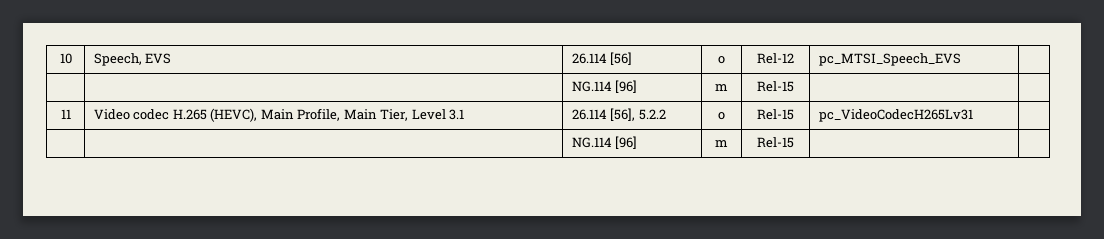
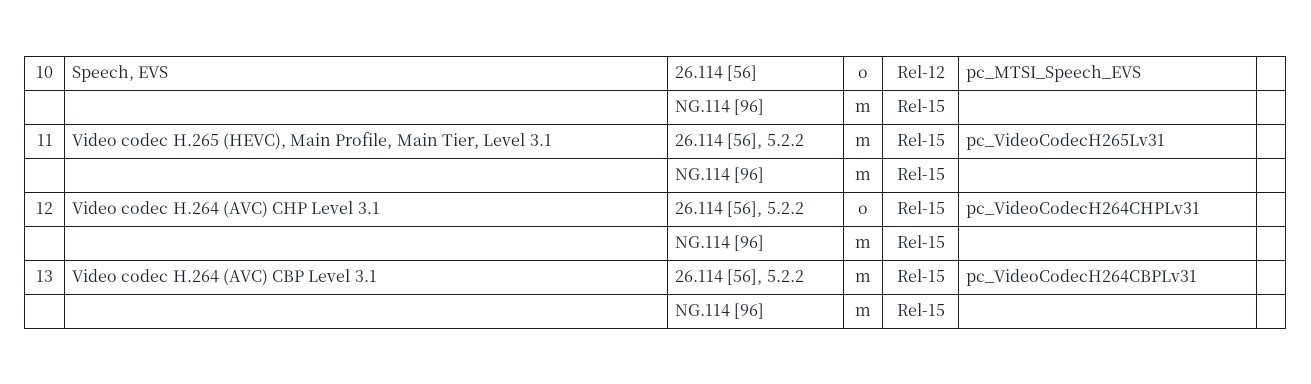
- 11 | Video codec H.265 (HEVC), Main Profile, Main Tier, Level 3.1 | 26.114 [56], 5.2.2 | o | Rel-15 | pc_VideoCodecH265Lv31 |
+ 11 | Video codec H.265 (HEVC), Main Profile, Main Tier, Level 3.1 | 26.114 [56], 5.2.2 | m | Rel-15 | pc_VideoCodecH265Lv31 |
+ 12 | Video codec H.264 (AVC) CHP Level 3.1 | 26.114 [56], 5.2.2 | o | Rel-15 | pc_VideoCodecH264CHPLv31 |
+ | | NG.114 [96] | m | Rel-15 | |
+ 13 | Video codec H.264 (AVC) CBP Level 3.1 | 26.114 [56], 5.2.2 | m | Rel-15 | pc_VideoCodecH264CBPLv31 |
+ | | NG.114 [96] | m | Rel-15 | |

